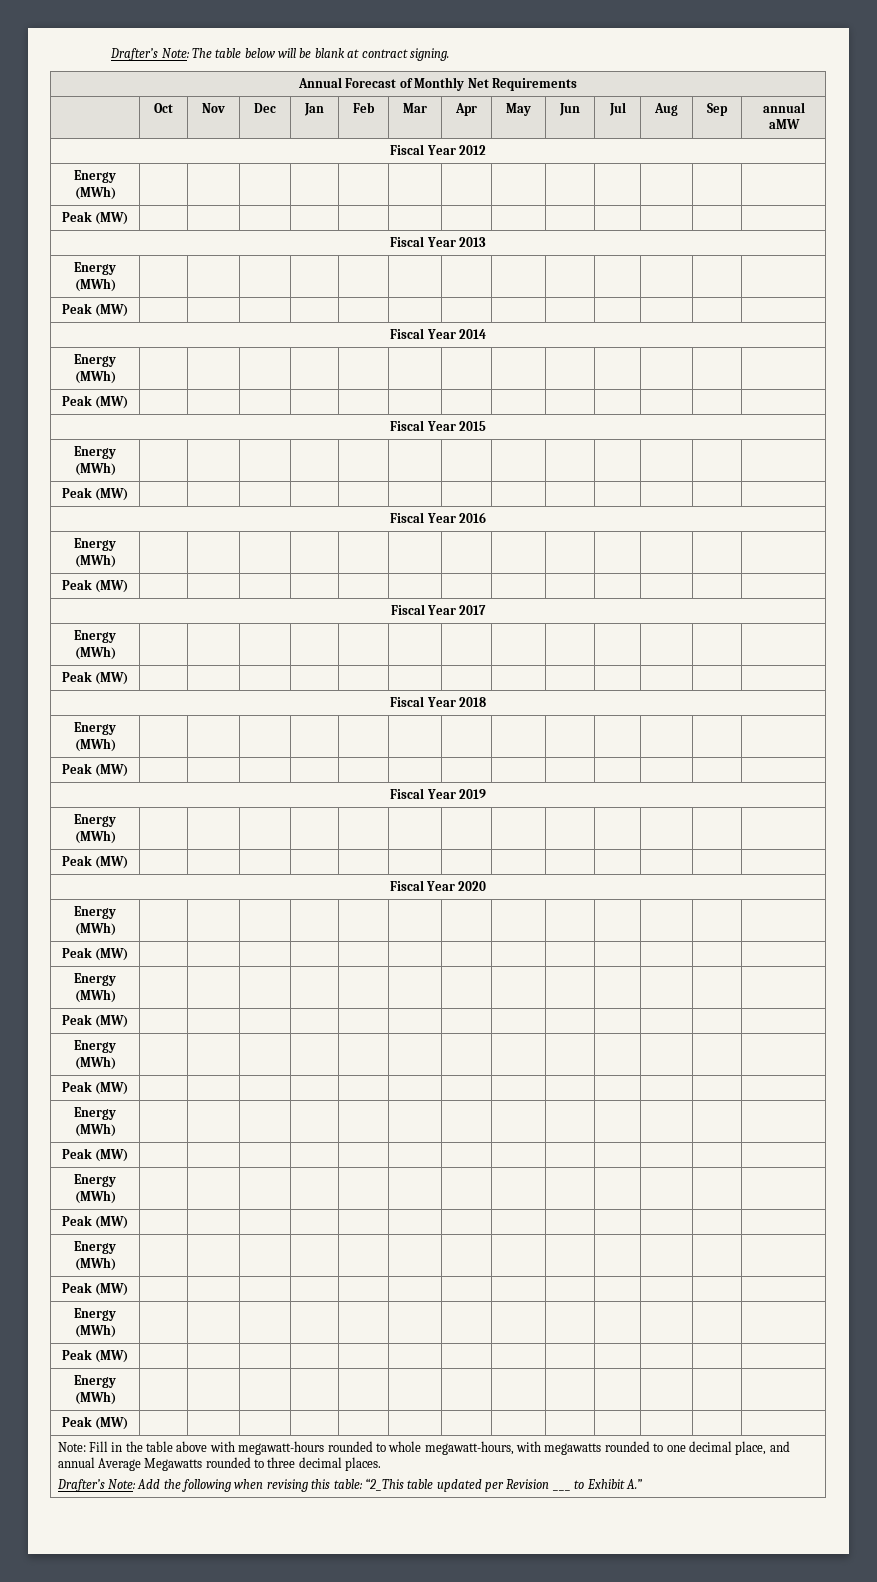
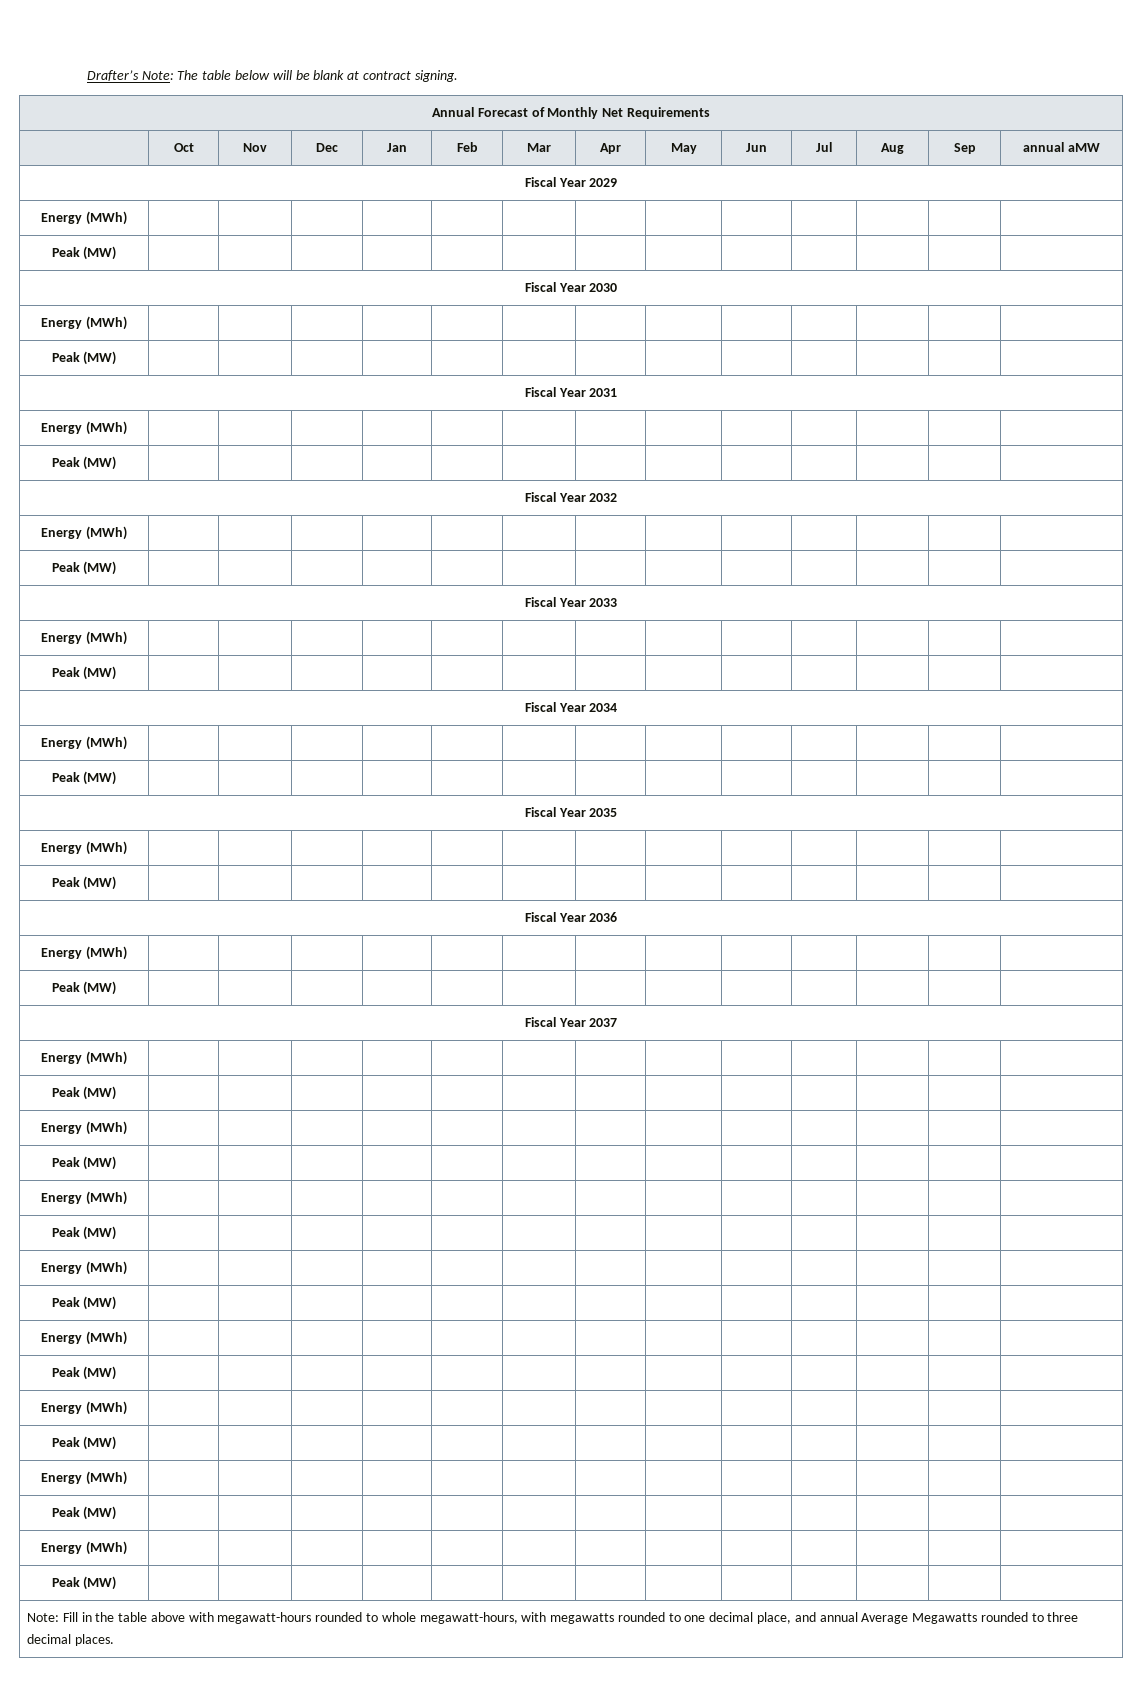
- Fiscal Year 2012
+ Fiscal Year 2029
  Energy (MWh) | | | | | | | | | | | | |
  Peak (MW) | | | | | | | | | | | | |
- Fiscal Year 2013
+ Fiscal Year 2030
  Energy (MWh) | | | | | | | | | | | | |
  Peak (MW) | | | | | | | | | | | | |
- Fiscal Year 2014
+ Fiscal Year 2031
  Energy (MWh) | | | | | | | | | | | | |
  Peak (MW) | | | | | | | | | | | | |
- Fiscal Year 2015
+ Fiscal Year 2032
  Energy (MWh) | | | | | | | | | | | | |
  Peak (MW) | | | | | | | | | | | | |
- Fiscal Year 2016
+ Fiscal Year 2033
  Energy (MWh) | | | | | | | | | | | | |
  Peak (MW) | | | | | | | | | | | | |
- Fiscal Year 2017
+ Fiscal Year 2034
  Energy (MWh) | | | | | | | | | | | | |
  Peak (MW) | | | | | | | | | | | | |
- Fiscal Year 2018
+ Fiscal Year 2035
  Energy (MWh) | | | | | | | | | | | | |
  Peak (MW) | | | | | | | | | | | | |
- Fiscal Year 2019
+ Fiscal Year 2036
  Energy (MWh) | | | | | | | | | | | | |
  Peak (MW) | | | | | | | | | | | | |
- Fiscal Year 2020
+ Fiscal Year 2037
- Drafter’s Note: Add the following when revising this table: “2_This table updated per Revision ___ to Exhibit A.”

